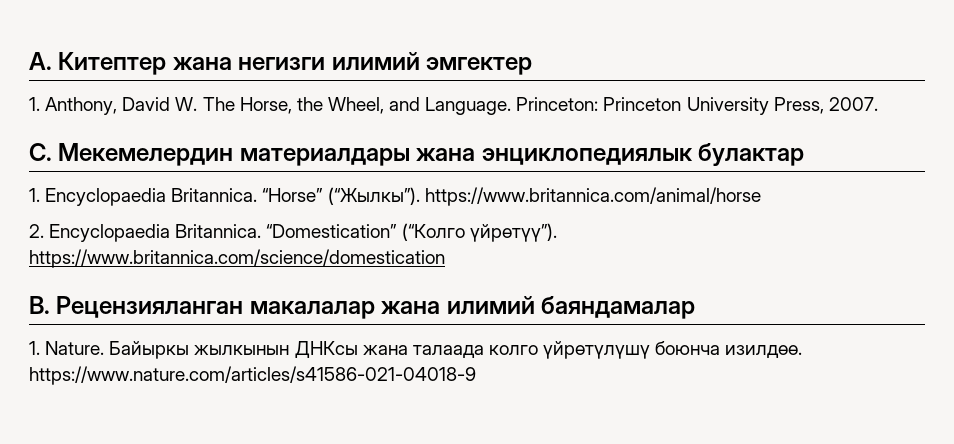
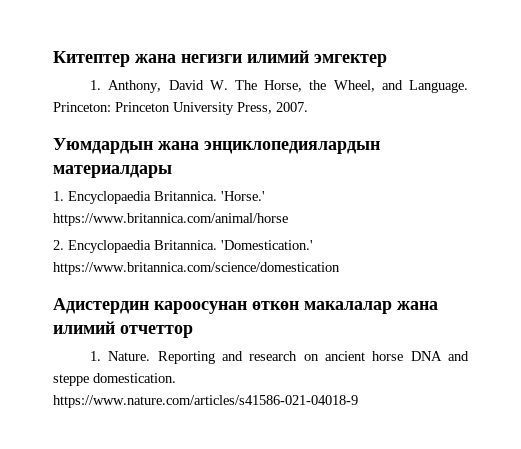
- A. Китептер жана негизги илимий эмгектер
+ Китептер жана негизги илимий эмгектер
- C. Мекемелердин материалдары жана энциклопедиялык булактар
+ Уюмдардын жана энциклопедиялардын материалдары
- “Horse” (“Жылкы”). https://www.britannica.com/animal/horse
+ 'Horse.' https://www.britannica.com/animal/horse
- “Domestication” (“Колго үйрөтүү”). https://www.britannica.com/science/domestication
- B. Рецензияланган макалалар жана илимий баяндамалар
+ 'Domestication.' https://www.britannica.com/science/domestication
+ Адистердин кароосунан өткөн макалалар жана илимий отчеттор
- Байыркы жылкынын ДНКсы жана талаада колго үйрөтүлүшү боюнча изилдөө. https://www.nature.com/articles/s41586-021-04018-9
+ Reporting and research on ancient horse DNA and steppe domestication. https://www.nature.com/articles/s41586-021-04018-9

